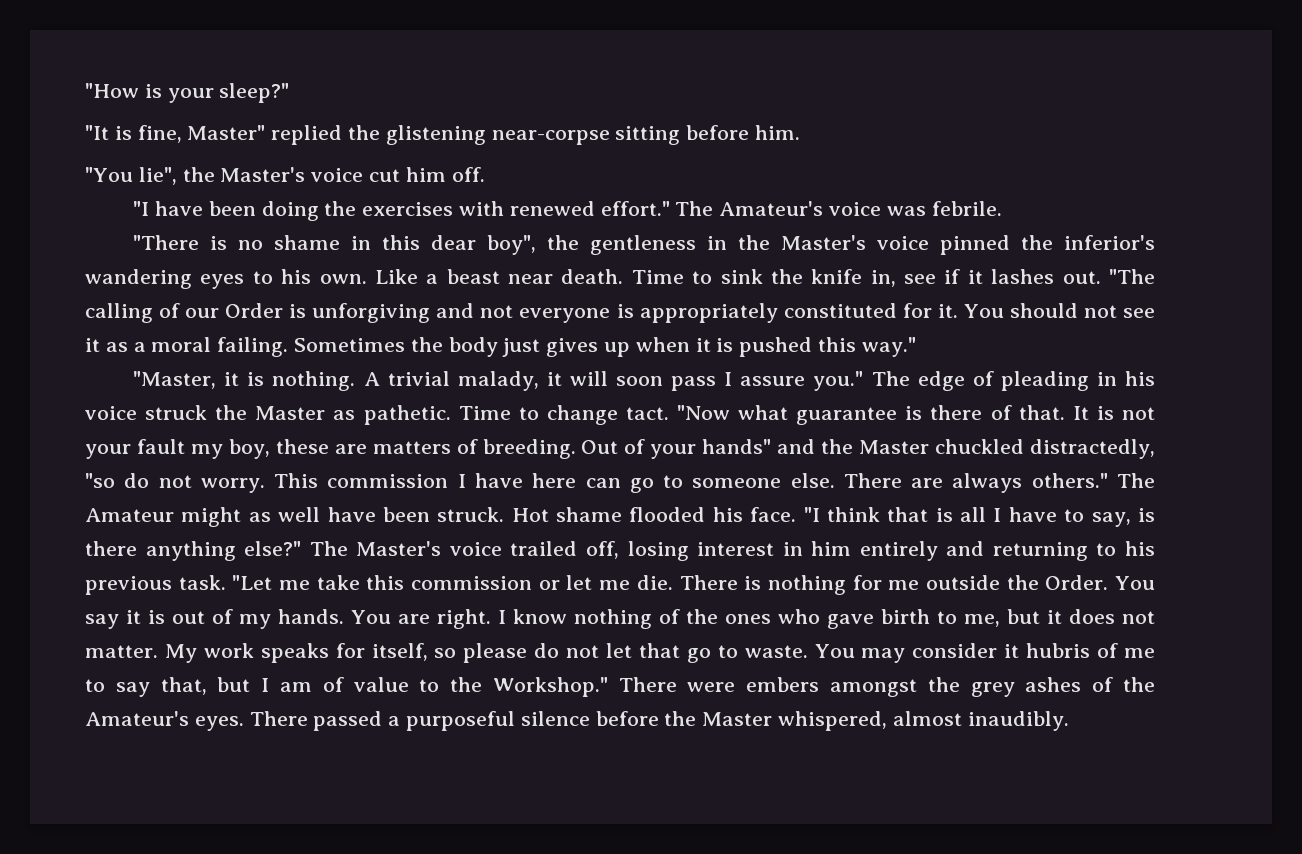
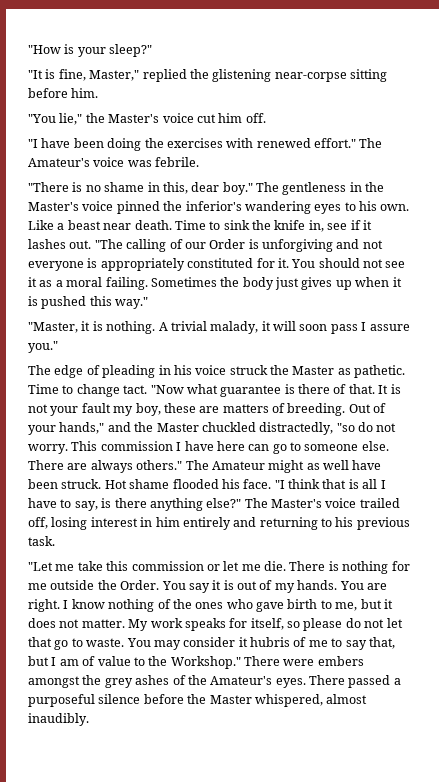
- "It is fine, Master" replied the glistening near-corpse sitting before him.
+ "It is fine, Master," replied the glistening near-corpse sitting before him.
- "You lie", the Master's voice cut him off.
+ "You lie," the Master's voice cut him off.
- "There is no shame in this dear boy", the gentleness in the Master's voice pinned the inferior's wandering eyes to his own.
+ "There is no shame in this, dear boy." The gentleness in the Master's voice pinned the inferior's wandering eyes to his own.
- A trivial malady, it will soon pass I assure you." The edge of pleading in his voice struck the Master as pathetic.
+ A trivial malady, it will soon pass I assure you."
+ The edge of pleading in his voice struck the Master as pathetic.
- Out of your hands" and the Master chuckled distractedly, "so do not worry.
+ Out of your hands," and the Master chuckled distractedly, "so do not worry.
- The Master's voice trailed off, losing interest in him entirely and returning to his previous task. "Let me take this commission or let me die.
+ The Master's voice trailed off, losing interest in him entirely and returning to his previous task.
+ "Let me take this commission or let me die.

